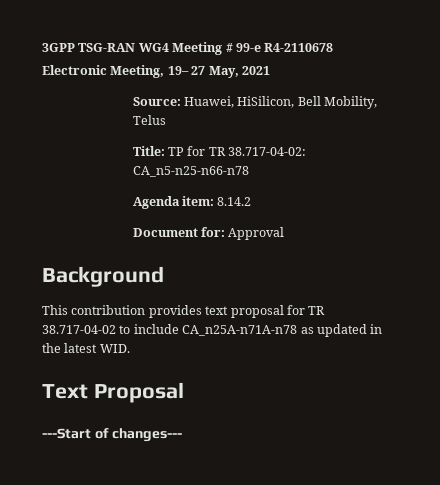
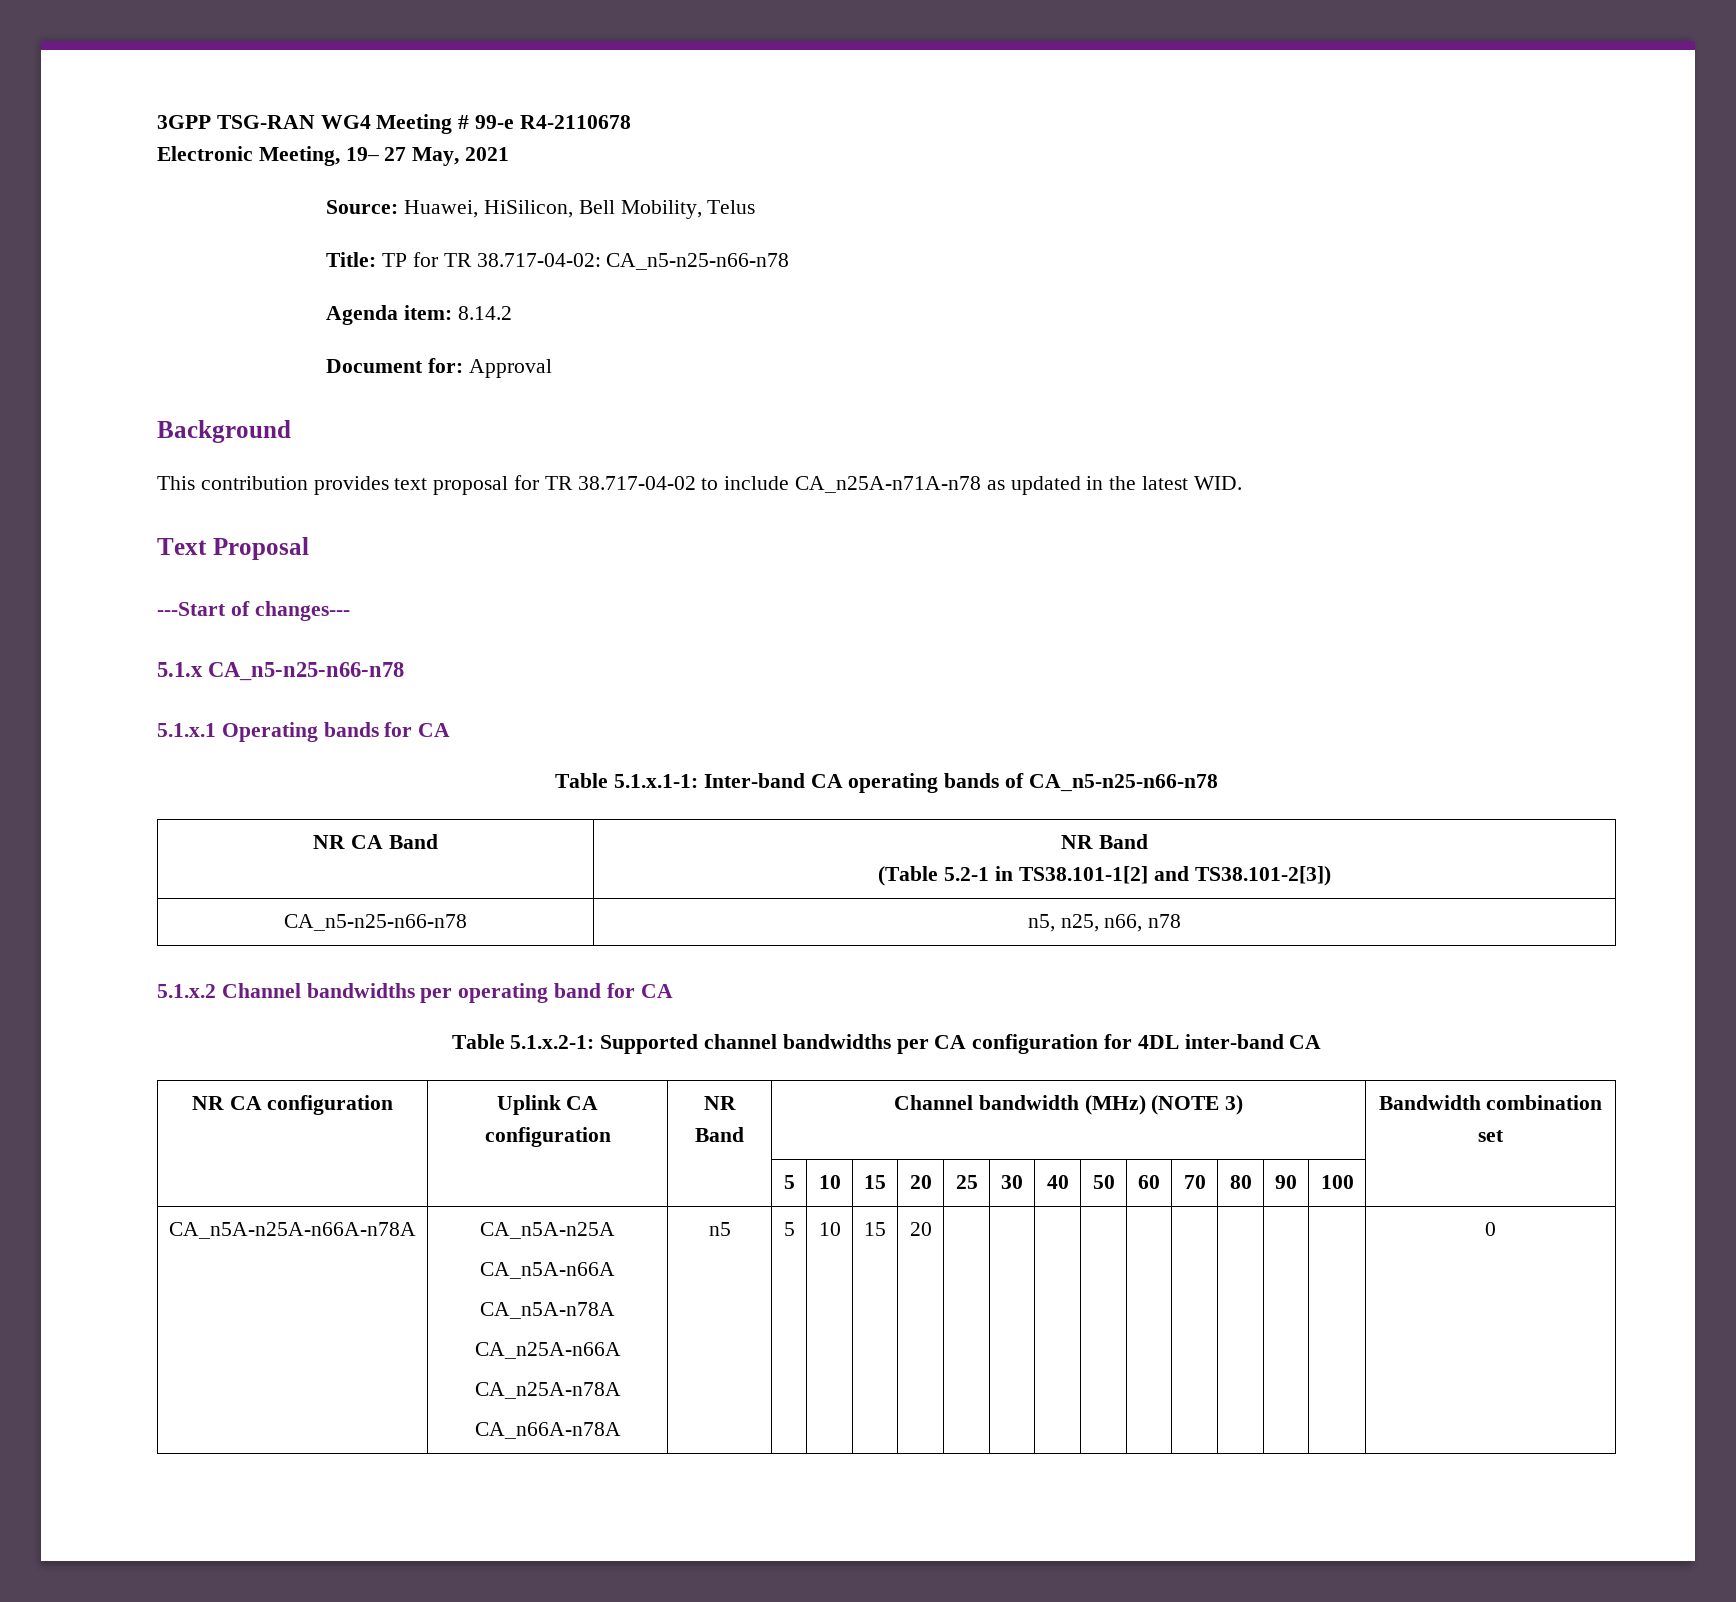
+ 5.1.x CA_n5-n25-n66-n78
+ 5.1.x.1 Operating bands for CA
+ Table 5.1.x.1-1: Inter-band CA operating bands of CA_n5-n25-n66-n78
+ NR CA Band | NR Band
+ (Table 5.2-1 in TS38.101-1[2] and TS38.101-2[3])
+ CA_n5-n25-n66-n78 | n5, n25, n66, n78
+ 5.1.x.2 Channel bandwidths per operating band for CA
+ Table 5.1.x.2-1: Supported channel bandwidths per CA configuration for 4DL inter-band CA
+ NR CA configuration | Uplink CA configuration | NR Band | Channel bandwidth (MHz) (NOTE 3) | Bandwidth combination set
+ | | | 5 | 10 | 15 | 20 | 25 | 30 | 40 | 50 | 60 | 70 | 80 | 90 | 100 |
+ CA_n5A-n25A-n66A-n78A | CA_n5A-n25A
+ CA_n5A-n66A
+ CA_n5A-n78A
+ CA_n25A-n66A
+ CA_n25A-n78A
+ CA_n66A-n78A | n5 | 5 | 10 | 15 | 20 | | | | | | | | | | 0

